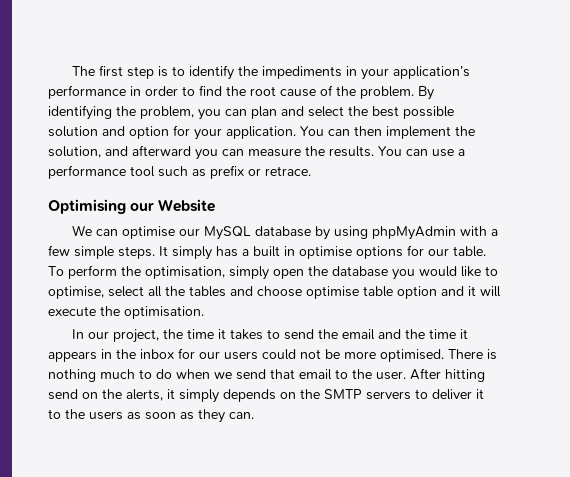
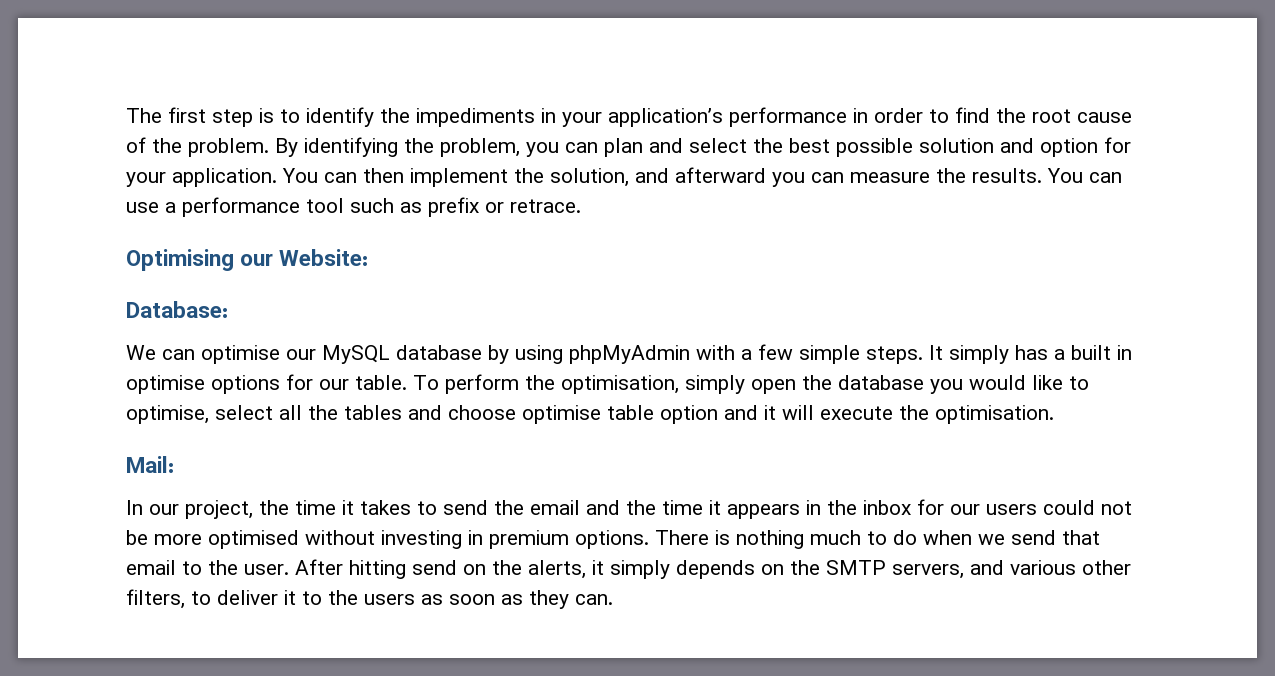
- Optimising our Website
+ Optimising our Website:
+ Database:
+ Mail:
- In our project, the time it takes to send the email and the time it appears in the inbox for our users could not be more optimised.
+ In our project, the time it takes to send the email and the time it appears in the inbox for our users could not be more optimised without investing in premium options.
- After hitting send on the alerts, it simply depends on the SMTP servers to deliver it to the users as soon as they can.
+ After hitting send on the alerts, it simply depends on the SMTP servers, and various other filters, to deliver it to the users as soon as they can.

